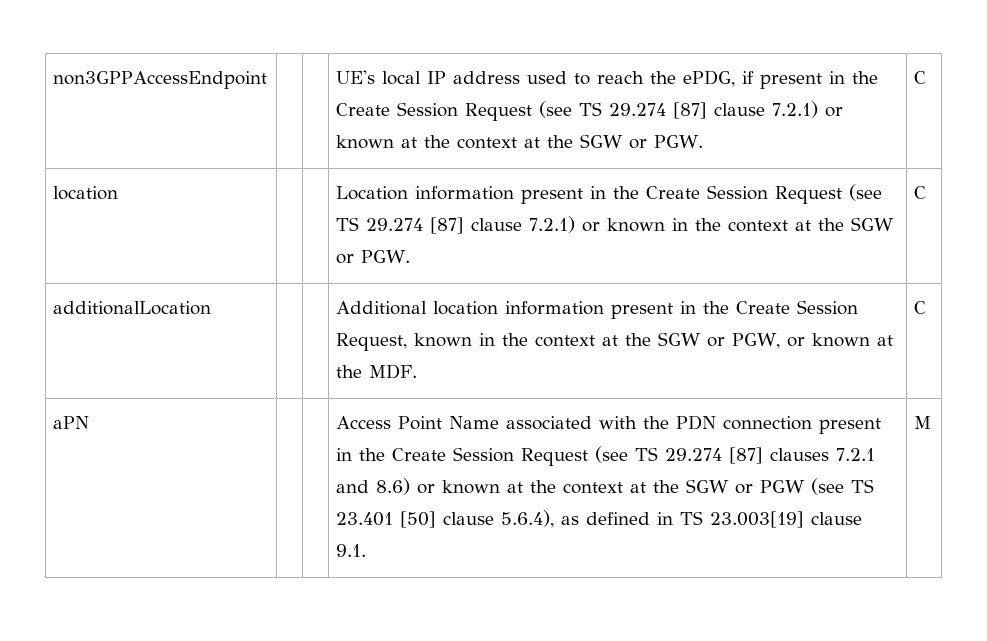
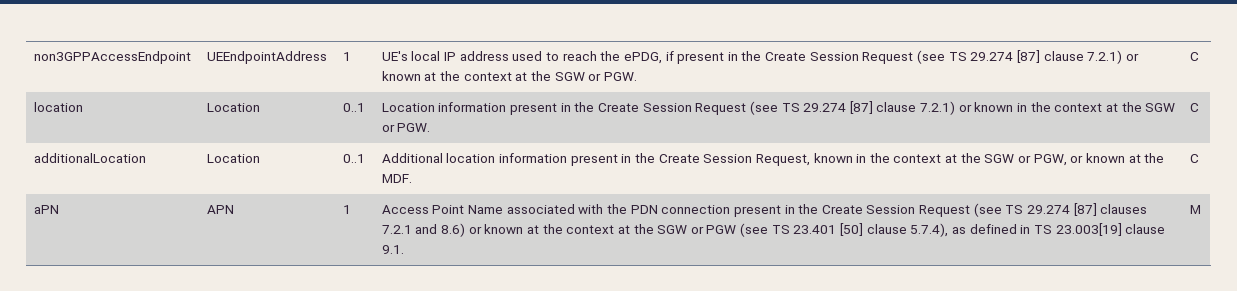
- non3GPPAccessEndpoint | | | UE's local IP address used to reach the ePDG, if present in the Create Session Request (see TS 29.274 [87] clause 7.2.1) or known at the context at the SGW or PGW. | C
+ non3GPPAccessEndpoint | UEEndpointAddress | 1 | UE's local IP address used to reach the ePDG, if present in the Create Session Request (see TS 29.274 [87] clause 7.2.1) or known at the context at the SGW or PGW. | C
- location | | | Location information present in the Create Session Request (see TS 29.274 [87] clause 7.2.1) or known in the context at the SGW or PGW. | C
+ location | Location | 0..1 | Location information present in the Create Session Request (see TS 29.274 [87] clause 7.2.1) or known in the context at the SGW or PGW. | C
- additionalLocation | | | Additional location information present in the Create Session Request, known in the context at the SGW or PGW, or known at the MDF. | C
+ additionalLocation | Location | 0..1 | Additional location information present in the Create Session Request, known in the context at the SGW or PGW, or known at the MDF. | C
+ APN | 1
- Access Point Name associated with the PDN connection present in the Create Session Request (see TS 29.274 [87] clauses 7.2.1 and 8.6) or known at the context at the SGW or PGW (see TS 23.401 [50] clause 5.6.4), as defined in TS 23.003[19] clause 9.1.
+ Access Point Name associated with the PDN connection present in the Create Session Request (see TS 29.274 [87] clauses 7.2.1 and 8.6) or known at the context at the SGW or PGW (see TS 23.401 [50] clause 5.7.4), as defined in TS 23.003[19] clause 9.1.

